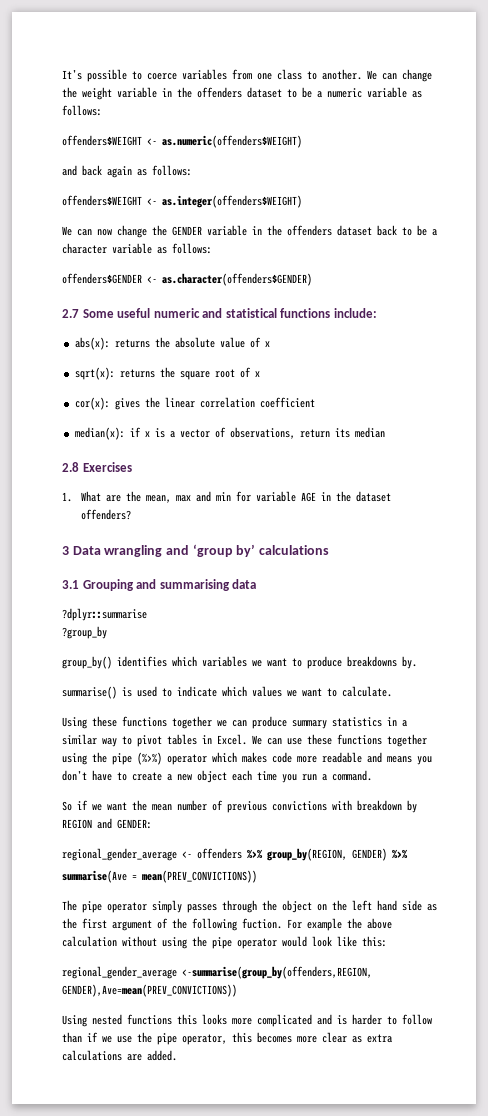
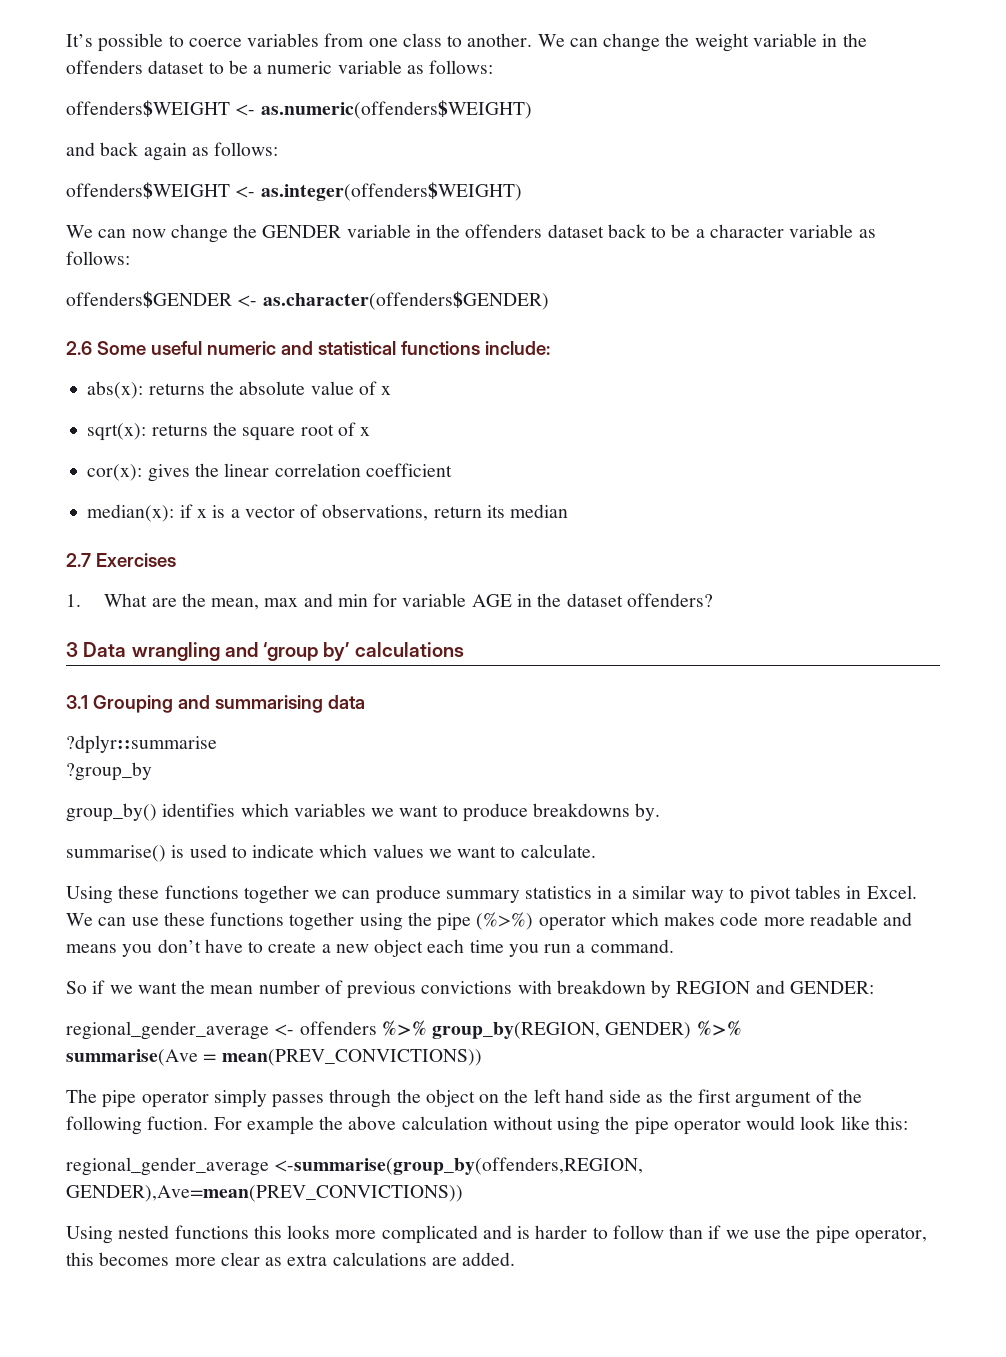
- 2.7 Some useful numeric and statistical functions include:
+ 2.6 Some useful numeric and statistical functions include:
- 2.8 Exercises
+ 2.7 Exercises

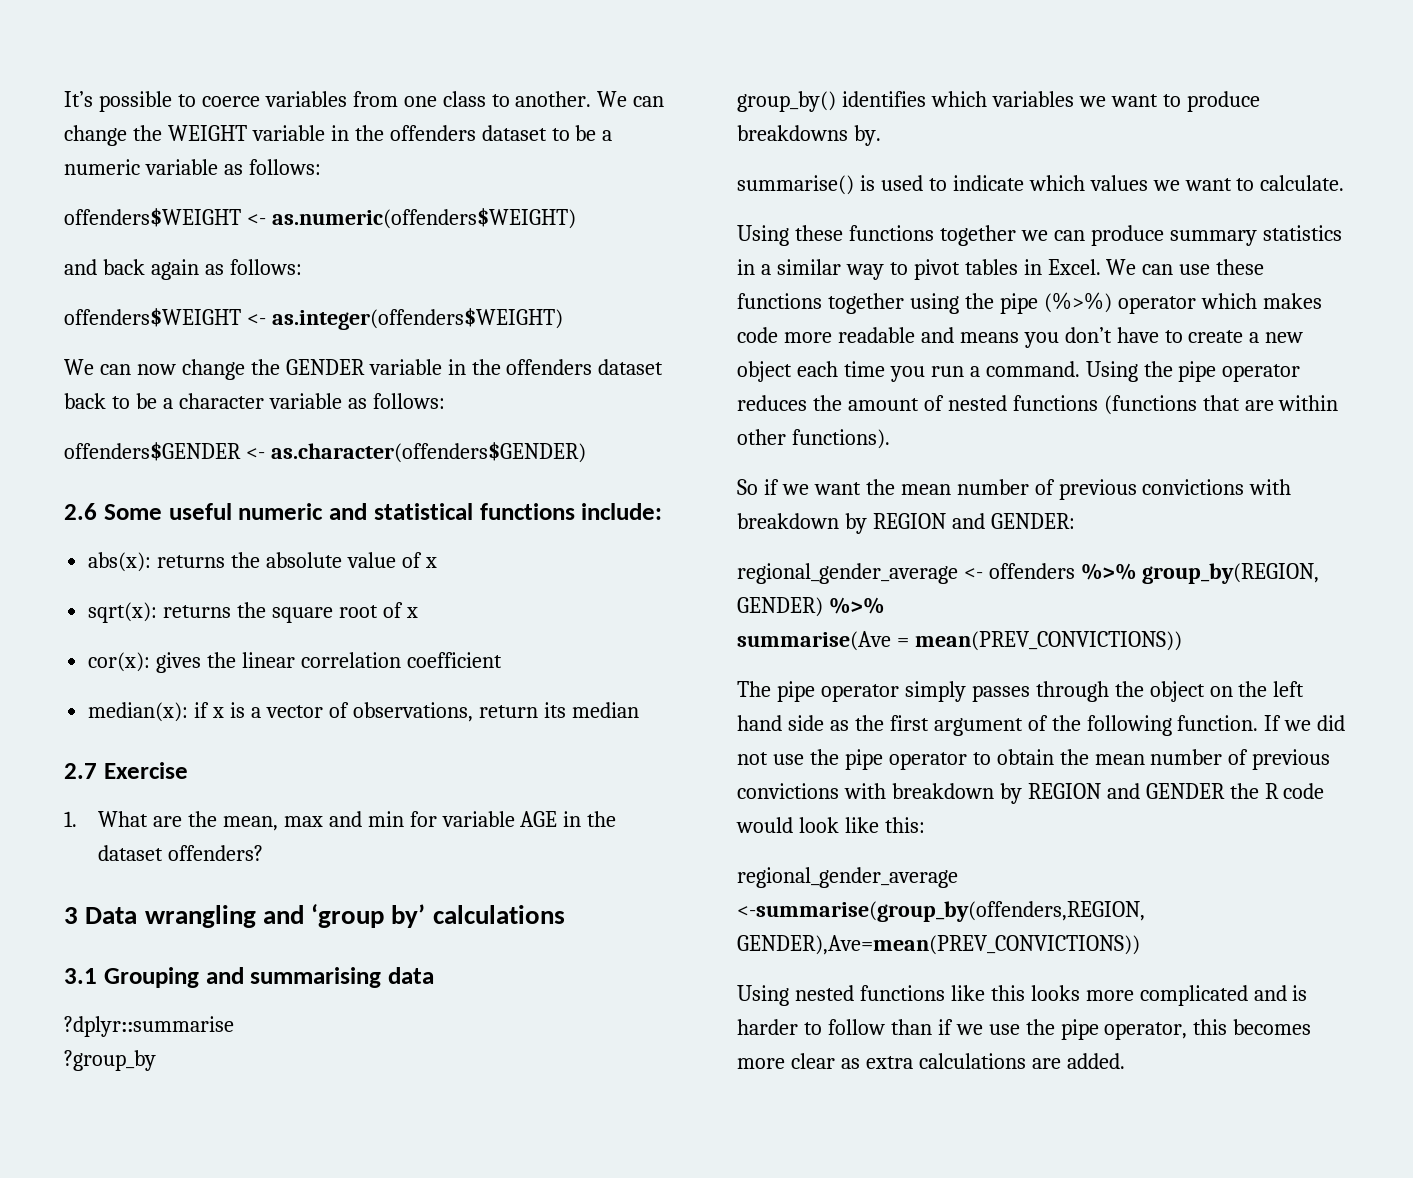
- We can change the weight variable in the offenders dataset to be a numeric variable as follows:
+ We can change the WEIGHT variable in the offenders dataset to be a numeric variable as follows:
- 2.7 Exercises
+ 2.7 Exercise
+ Using the pipe operator reduces the amount of nested functions (functions that are within other functions).
- The pipe operator simply passes through the object on the left hand side as the first argument of the following fuction. For example the above calculation without using the pipe operator would look like this:
+ The pipe operator simply passes through the object on the left hand side as the first argument of the following function. If we did not use the pipe operator to obtain the mean number of previous convictions with breakdown by REGION and GENDER the R code would look like this:
- Using nested functions this looks more complicated and is harder to follow than if we use the pipe operator, this becomes more clear as extra calculations are added.
+ Using nested functions like this looks more complicated and is harder to follow than if we use the pipe operator, this becomes more clear as extra calculations are added.

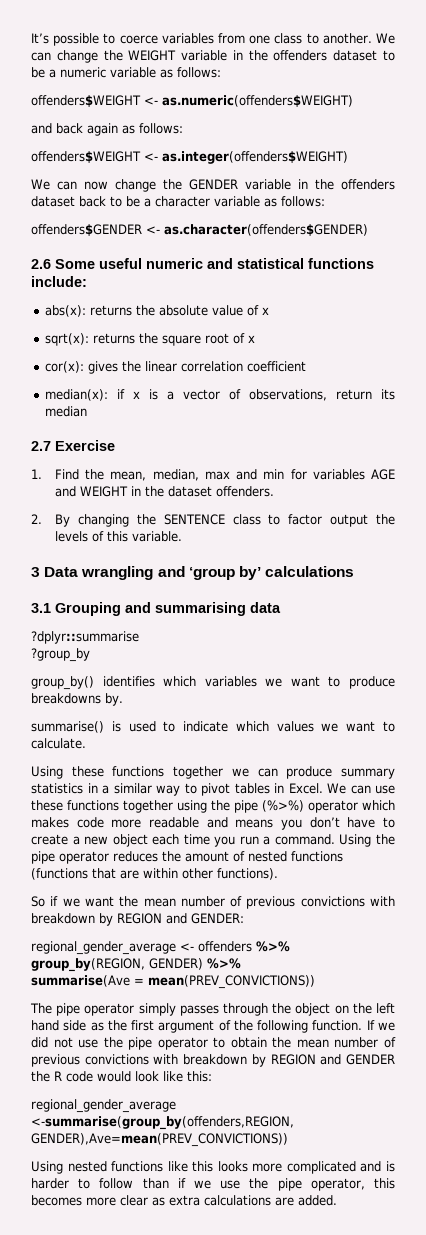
- 1. What are the mean, max and min for variable AGE in the dataset offenders?
+ 1. Find the mean, median, max and min for variables AGE and WEIGHT in the dataset offenders.
+ 2. By changing the SENTENCE class to factor output the levels of this variable.

